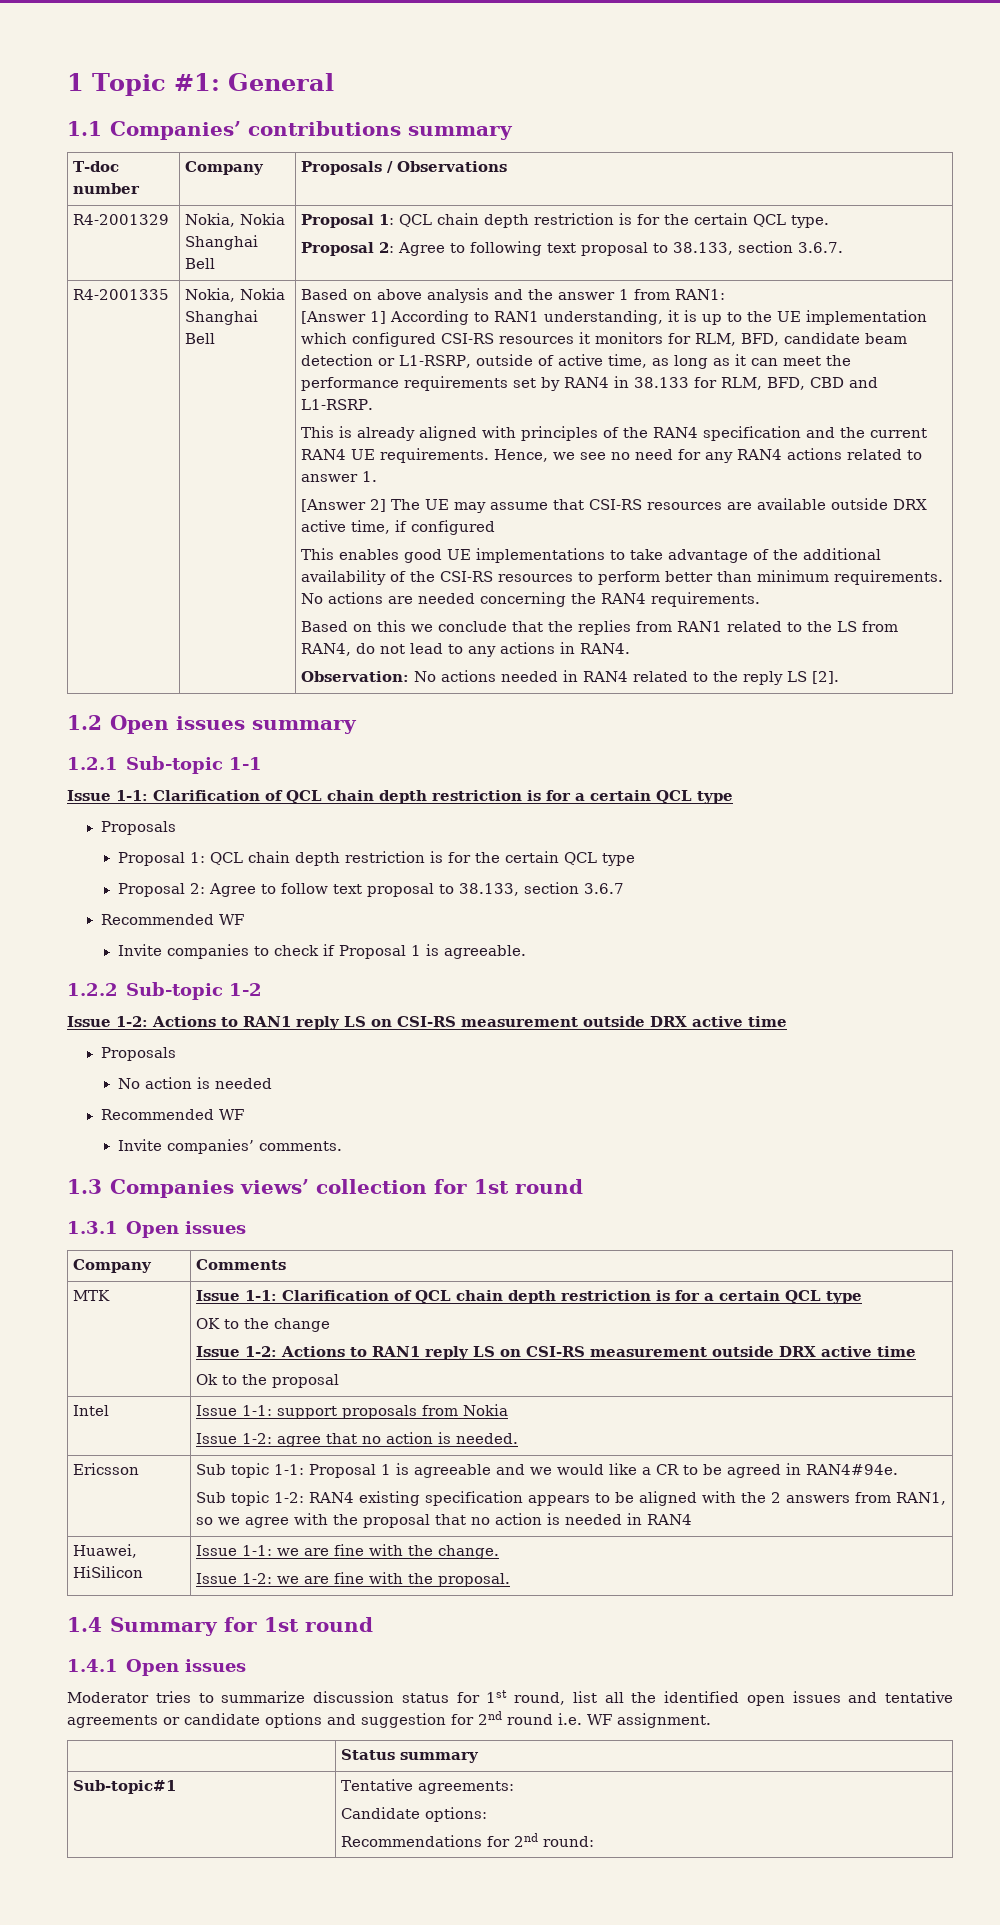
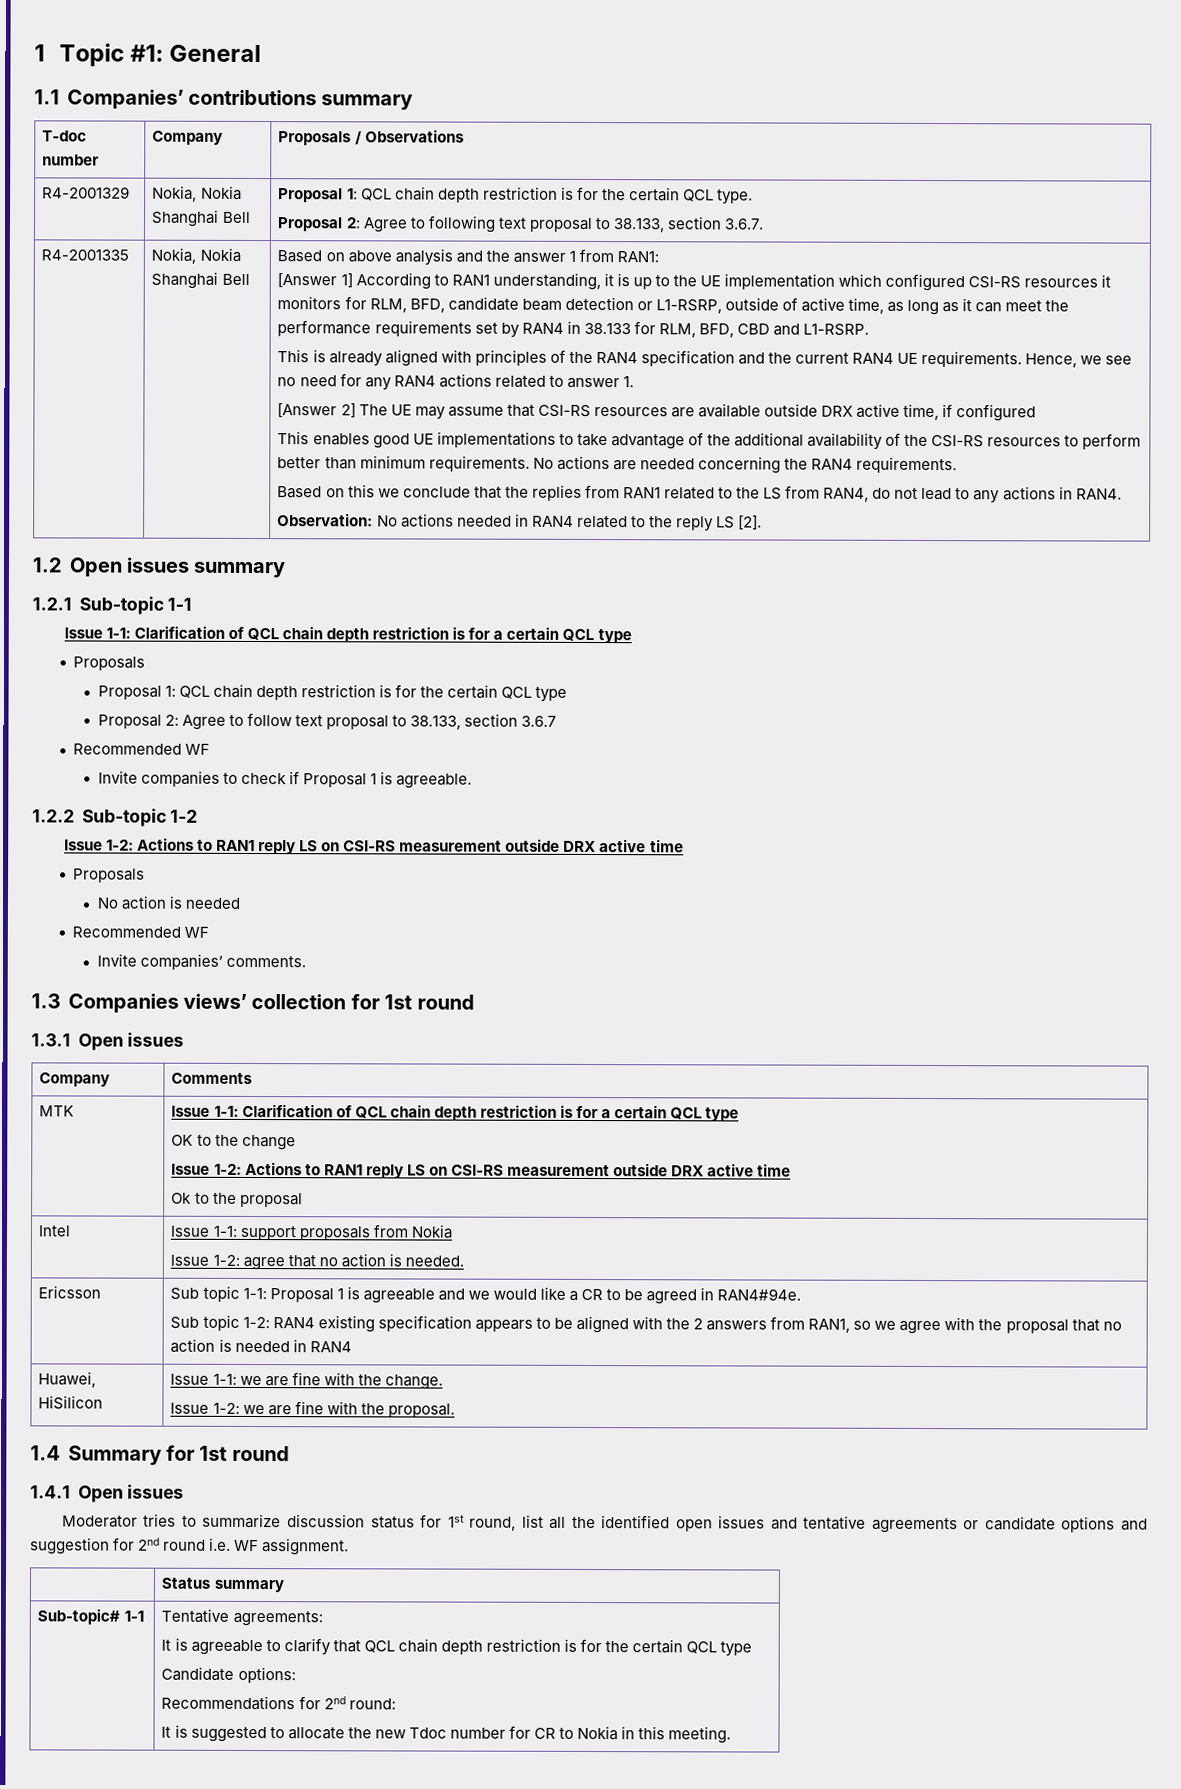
- Sub-topic#1
+ Sub-topic# 1-1
+ It is agreeable to clarify that QCL chain depth restriction is for the certain QCL type
+ It is suggested to allocate the new Tdoc number for CR to Nokia in this meeting.

